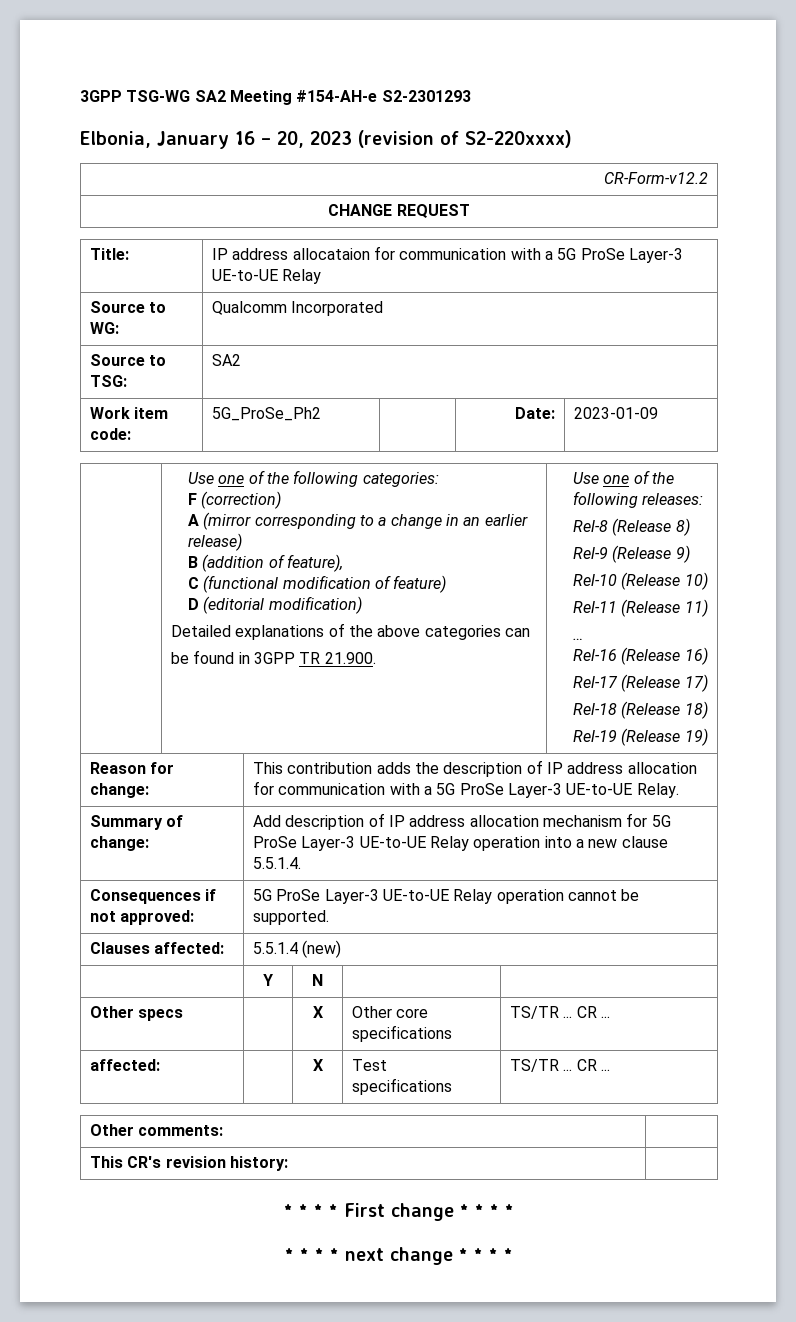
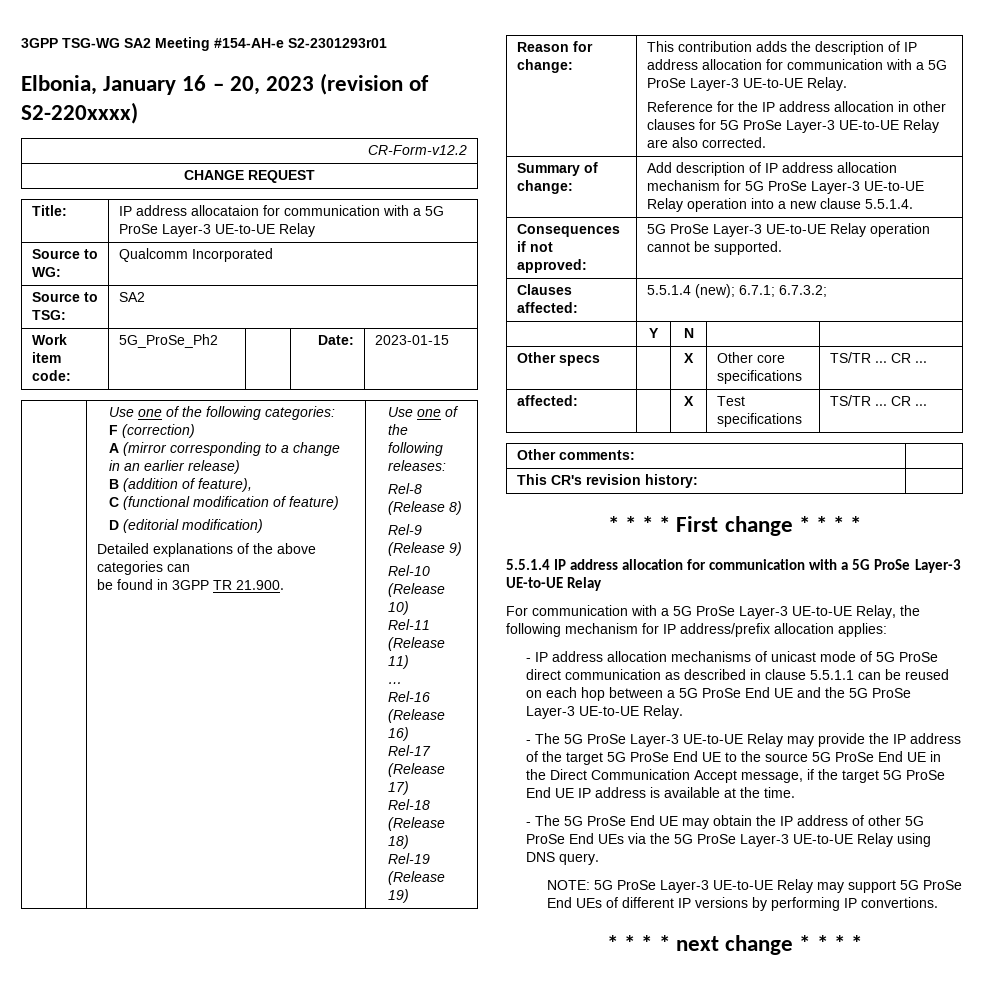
- 3GPP TSG-WG SA2 Meeting #154-AH-e S2-2301293
+ 3GPP TSG-WG SA2 Meeting #154-AH-e S2-2301293r01
- Work item code: | 5G_ProSe_Ph2 | | Date: | 2023-01-09
+ Work item code: | 5G_ProSe_Ph2 | | Date: | 2023-01-15
  Reason for change: | This contribution adds the description of IP address allocation for communication with a 5G ProSe Layer-3 UE-to-UE Relay.
+ Reference for the IP address allocation in other clauses for 5G ProSe Layer-3 UE-to-UE Relay are also corrected.
- Clauses affected: | 5.5.1.4 (new)
+ Clauses affected: | 5.5.1.4 (new); 6.7.1; 6.7.3.2;
+ 5.5.1.4 IP address allocation for communication with a 5G ProSe Layer-3 UE-to-UE Relay
+ For communication with a 5G ProSe Layer-3 UE-to-UE Relay, the following mechanism for IP address/prefix allocation applies:
+ - IP address allocation mechanisms of unicast mode of 5G ProSe direct communication as described in clause 5.5.1.1 can be reused on each hop between a 5G ProSe End UE and the 5G ProSe Layer-3 UE-to-UE Relay.
+ - The 5G ProSe Layer-3 UE-to-UE Relay may provide the IP address of the target 5G ProSe End UE to the source 5G ProSe End UE in the Direct Communication Accept message, if the target 5G ProSe End UE IP address is available at the time.
+ - The 5G ProSe End UE may obtain the IP address of other 5G ProSe End UEs via the 5G ProSe Layer-3 UE-to-UE Relay using DNS query.
+ NOTE: 5G ProSe Layer-3 UE-to-UE Relay may support 5G ProSe End UEs of different IP versions by performing IP convertions.

